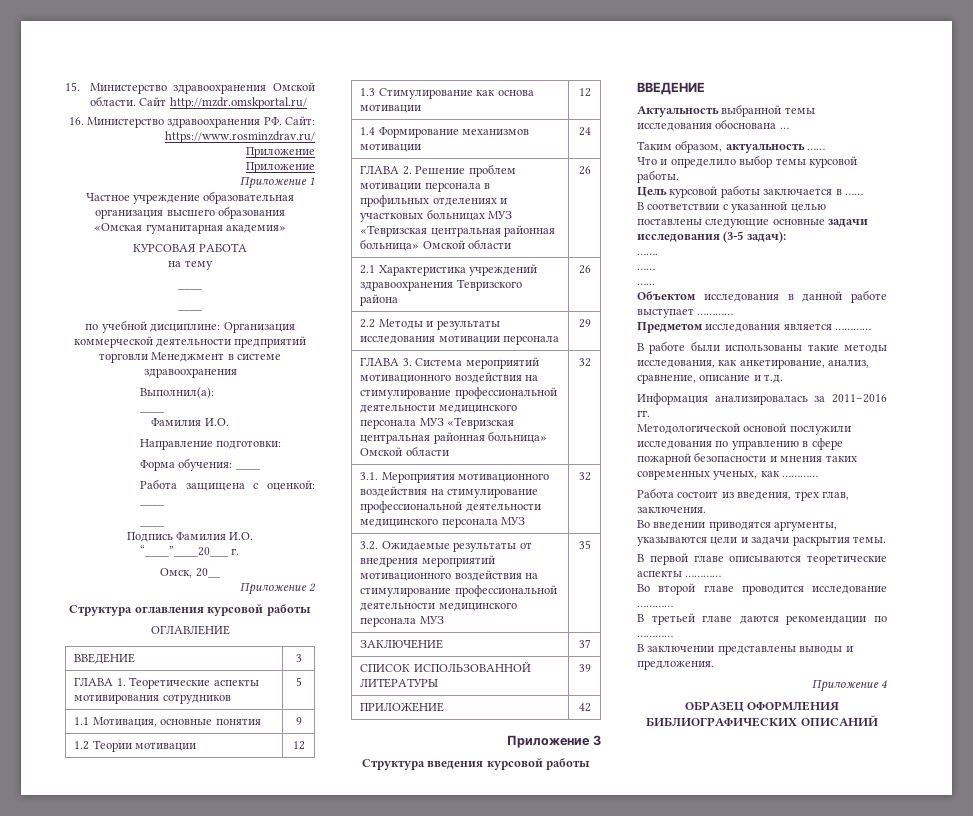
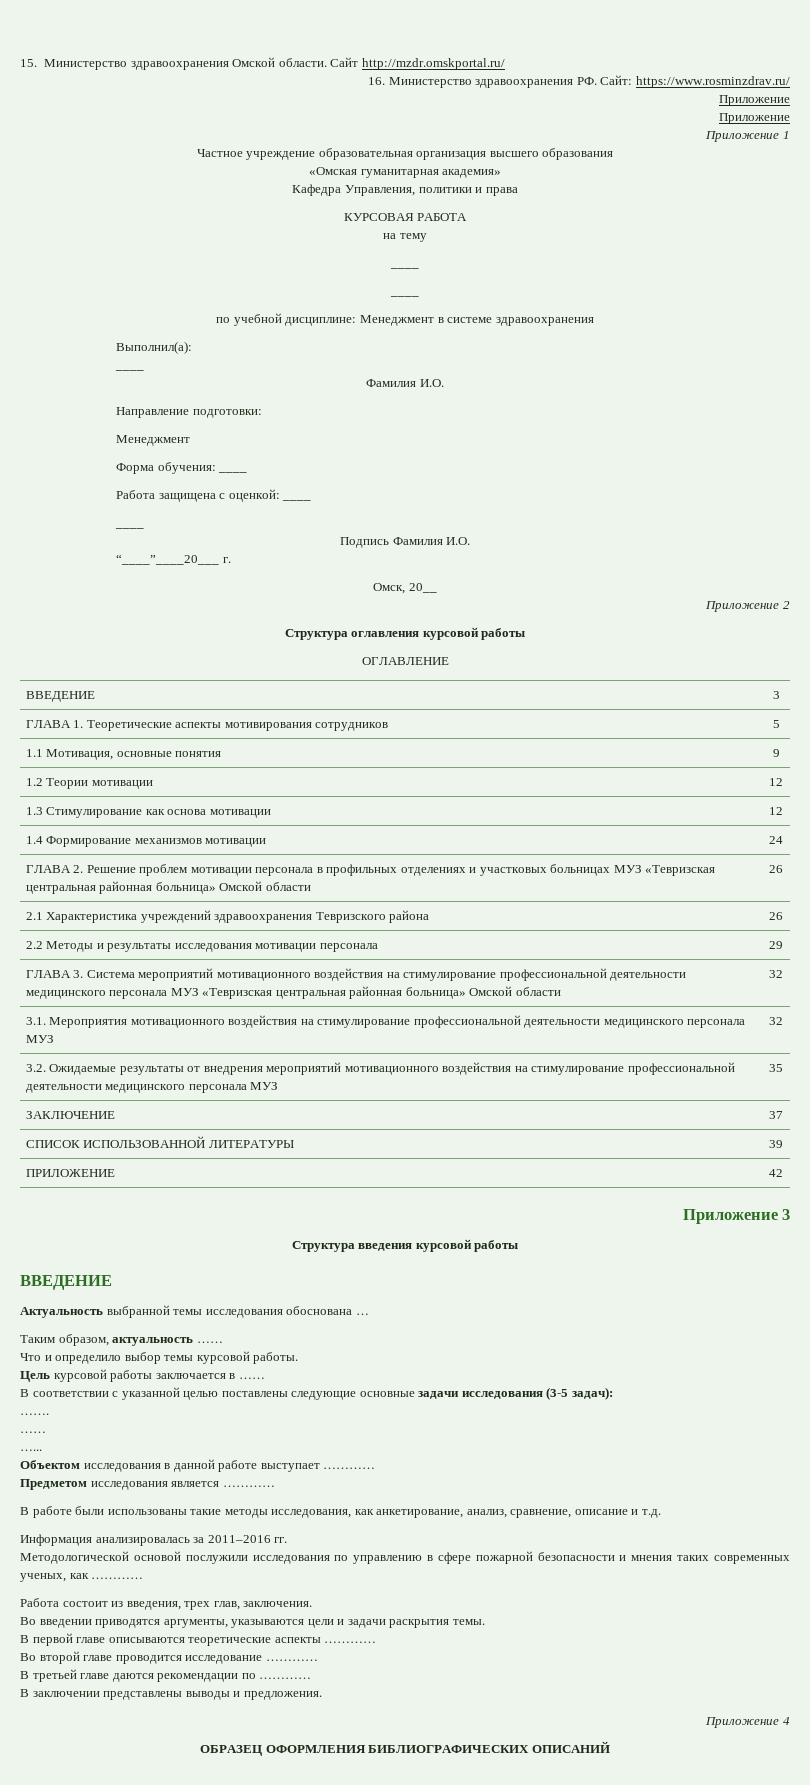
+ Кафедра Управления, политики и права
- по учебной дисциплине: Организация коммерческой деятельности предприятий торговли Менеджмент в системе здравоохранения
+ по учебной дисциплине: Менеджмент в системе здравоохранения
  Направление подготовки:
+ Менеджмент

